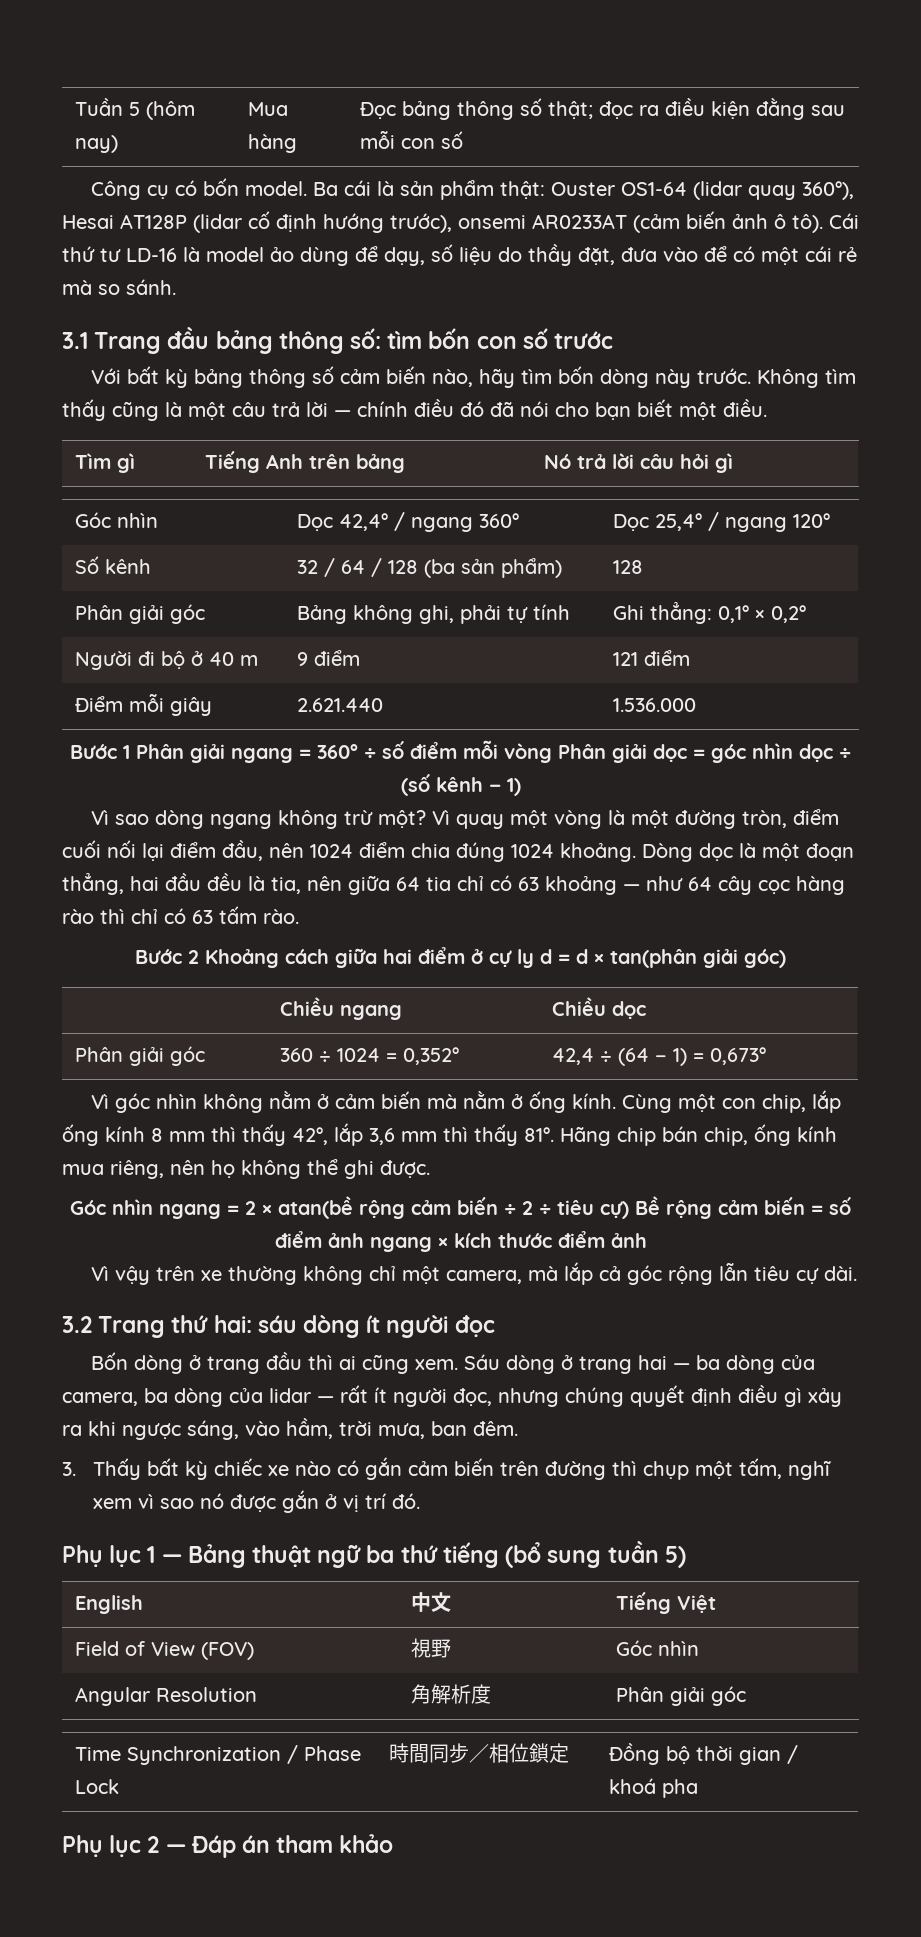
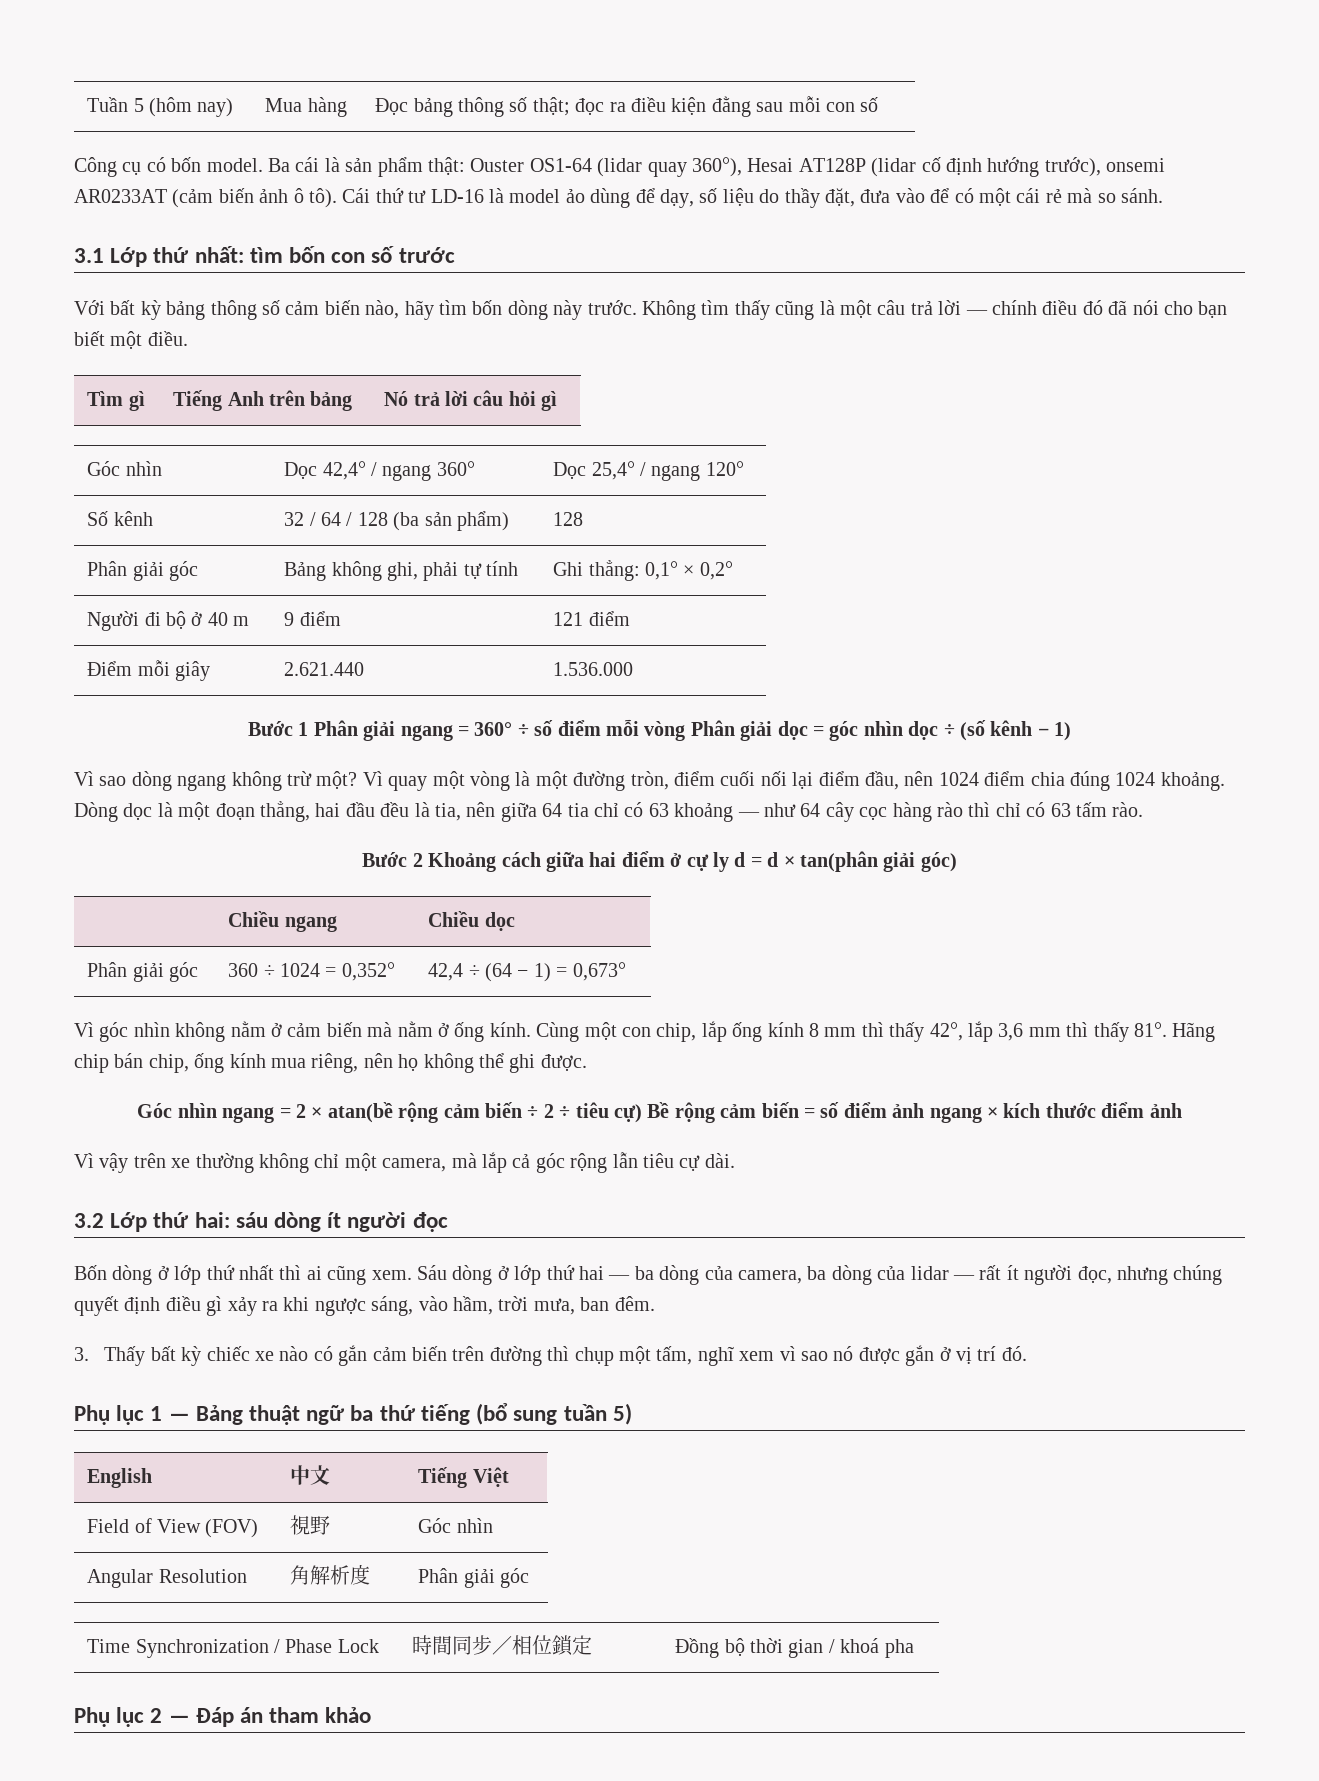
- 3.1 Trang đầu bảng thông số: tìm bốn con số trước
+ 3.1 Lớp thứ nhất: tìm bốn con số trước
- 3.2 Trang thứ hai: sáu dòng ít người đọc
+ 3.2 Lớp thứ hai: sáu dòng ít người đọc
- Bốn dòng ở trang đầu thì ai cũng xem.
+ Bốn dòng ở lớp thứ nhất thì ai cũng xem.
- Sáu dòng ở trang hai — ba dòng của camera, ba dòng của lidar — rất ít người đọc, nhưng chúng quyết định điều gì xảy ra khi ngược sáng, vào hầm, trời mưa, ban đêm.
+ Sáu dòng ở lớp thứ hai — ba dòng của camera, ba dòng của lidar — rất ít người đọc, nhưng chúng quyết định điều gì xảy ra khi ngược sáng, vào hầm, trời mưa, ban đêm.

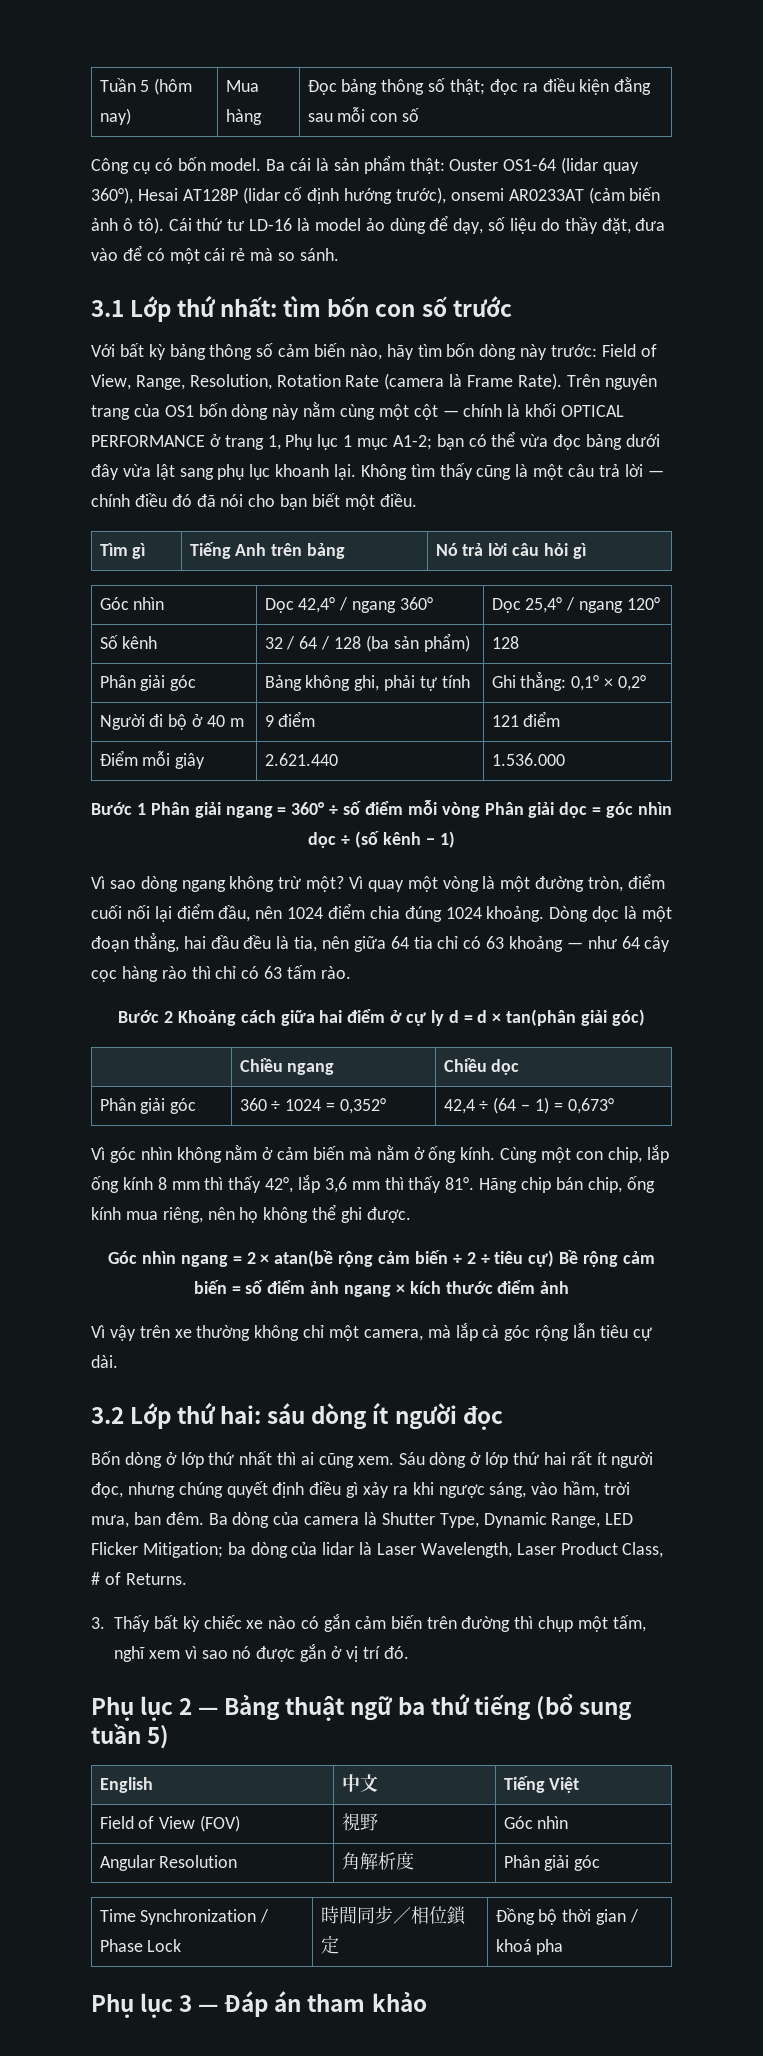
- Với bất kỳ bảng thông số cảm biến nào, hãy tìm bốn dòng này trước.
+ Với bất kỳ bảng thông số cảm biến nào, hãy tìm bốn dòng này trước: Field of View, Range, Resolution, Rotation Rate (camera là Frame Rate). Trên nguyên trang của OS1 bốn dòng này nằm cùng một cột — chính là khối OPTICAL PERFORMANCE ở trang 1, Phụ lục 1 mục A1-2; bạn có thể vừa đọc bảng dưới đây vừa lật sang phụ lục khoanh lại.
- Sáu dòng ở lớp thứ hai — ba dòng của camera, ba dòng của lidar — rất ít người đọc, nhưng chúng quyết định điều gì xảy ra khi ngược sáng, vào hầm, trời mưa, ban đêm.
+ Sáu dòng ở lớp thứ hai rất ít người đọc, nhưng chúng quyết định điều gì xảy ra khi ngược sáng, vào hầm, trời mưa, ban đêm. Ba dòng của camera là Shutter Type, Dynamic Range, LED Flicker Mitigation; ba dòng của lidar là Laser Wavelength, Laser Product Class, # of Returns.
- Phụ lục 1 — Bảng thuật ngữ ba thứ tiếng (bổ sung tuần 5)
+ Phụ lục 2 — Bảng thuật ngữ ba thứ tiếng (bổ sung tuần 5)
- Phụ lục 2 — Đáp án tham khảo
+ Phụ lục 3 — Đáp án tham khảo

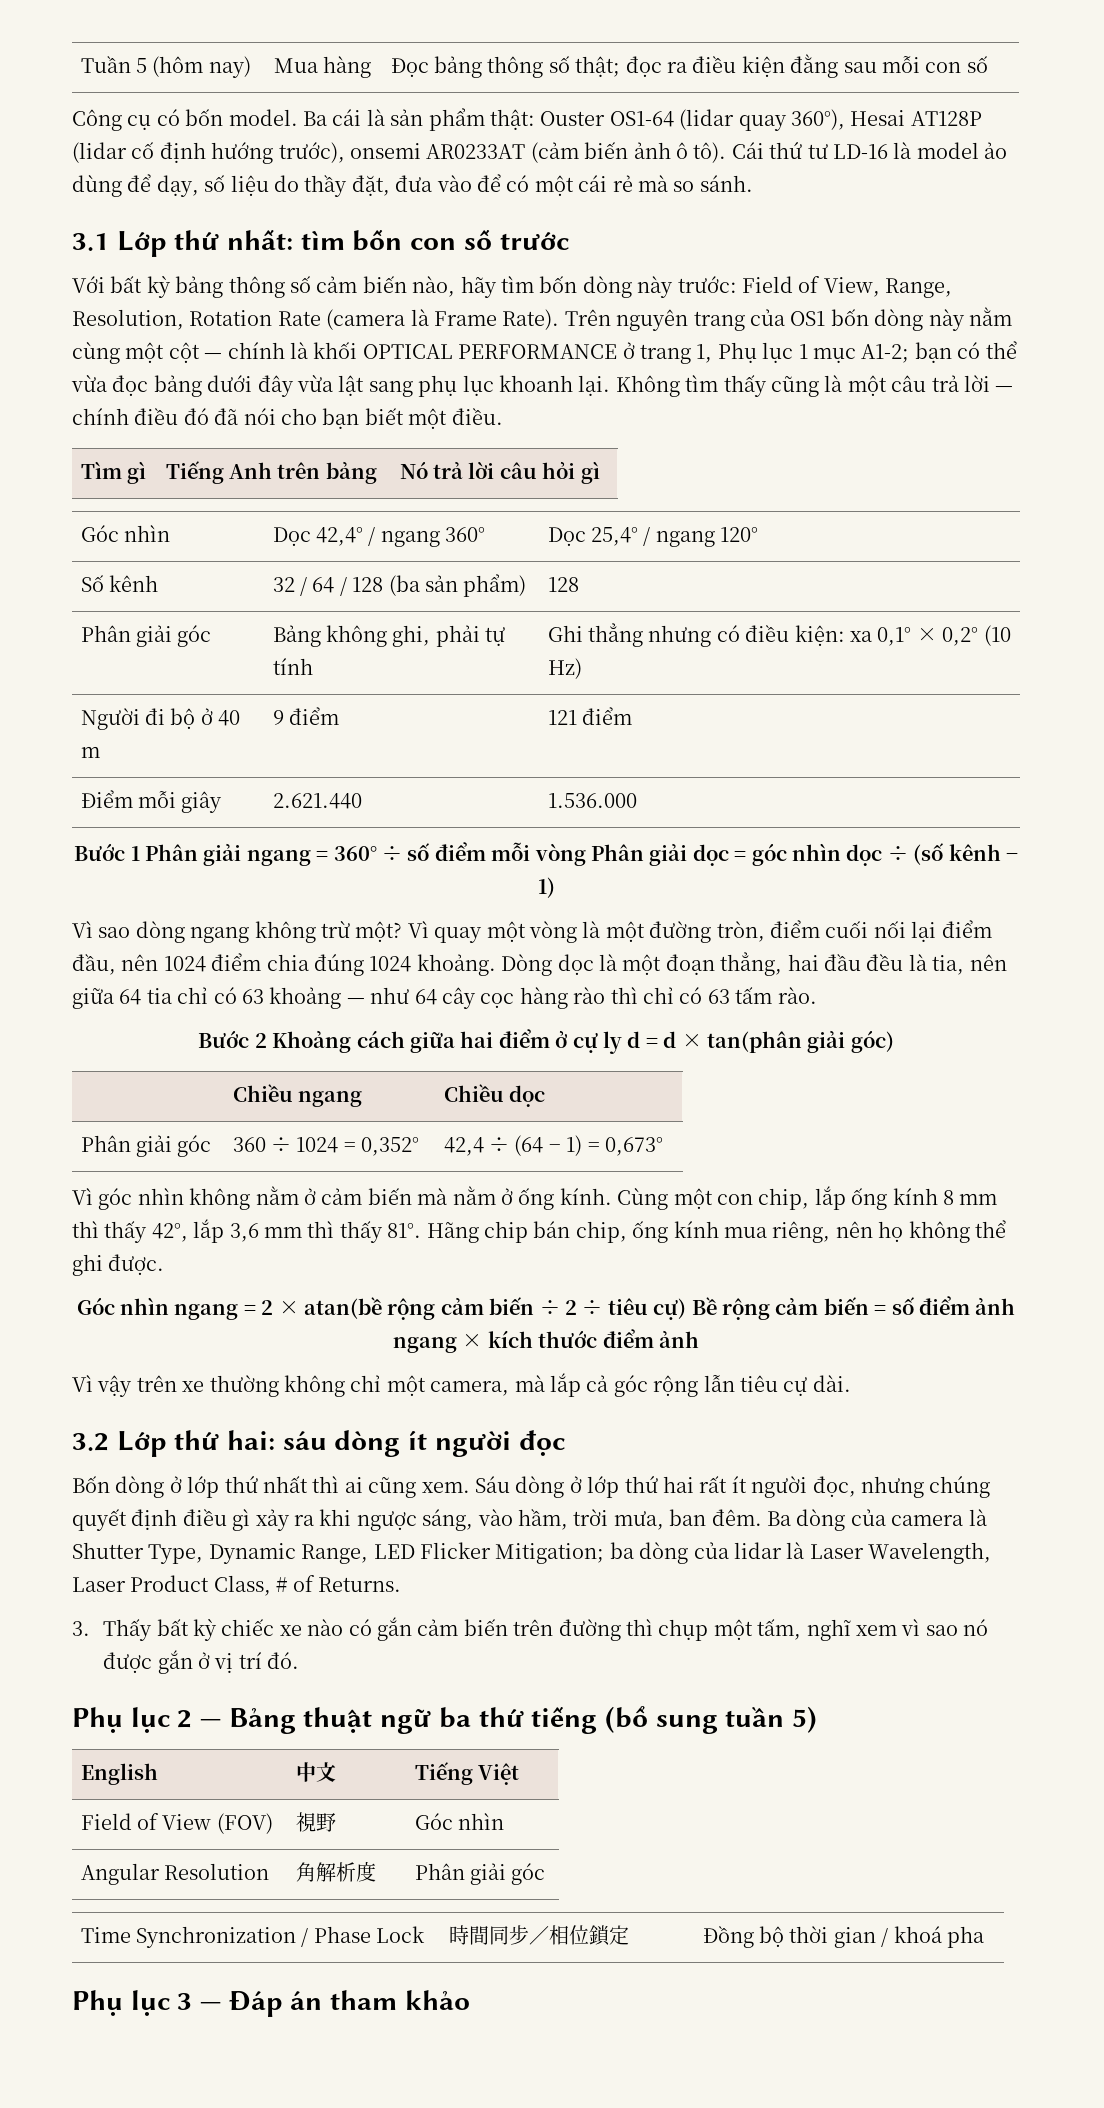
- Phân giải góc | Bảng không ghi, phải tự tính | Ghi thẳng: 0,1° × 0,2°
+ Phân giải góc | Bảng không ghi, phải tự tính | Ghi thẳng nhưng có điều kiện: xa 0,1° × 0,2° (10 Hz)

